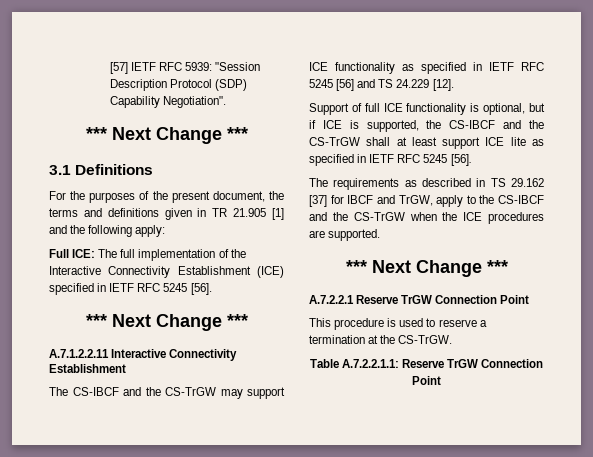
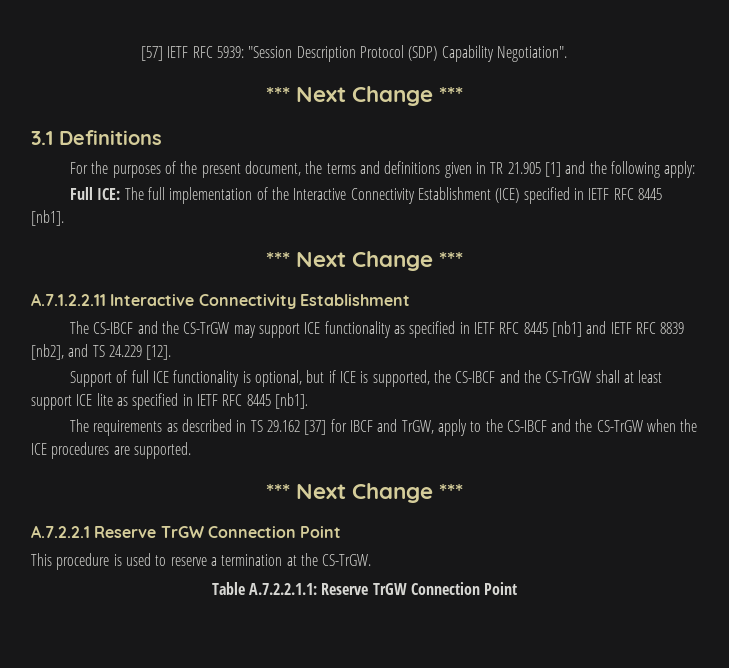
- Full ICE: The full implementation of the Interactive Connectivity Establishment (ICE) specified in IETF RFC 5245 [56].
+ Full ICE: The full implementation of the Interactive Connectivity Establishment (ICE) specified in IETF RFC 8445 [nb1].
- The CS-IBCF and the CS-TrGW may support ICE functionality as specified in IETF RFC 5245 [56] and TS 24.229 [12].
+ The CS-IBCF and the CS-TrGW may support ICE functionality as specified in IETF RFC 8445 [nb1] and IETF RFC 8839 [nb2], and TS 24.229 [12].
- Support of full ICE functionality is optional, but if ICE is supported, the CS-IBCF and the CS-TrGW shall at least support ICE lite as specified in IETF RFC 5245 [56].
+ Support of full ICE functionality is optional, but if ICE is supported, the CS-IBCF and the CS-TrGW shall at least support ICE lite as specified in IETF RFC 8445 [nb1].

